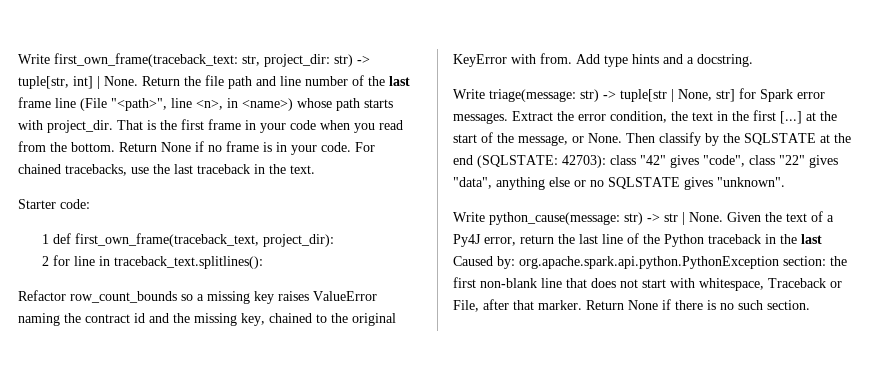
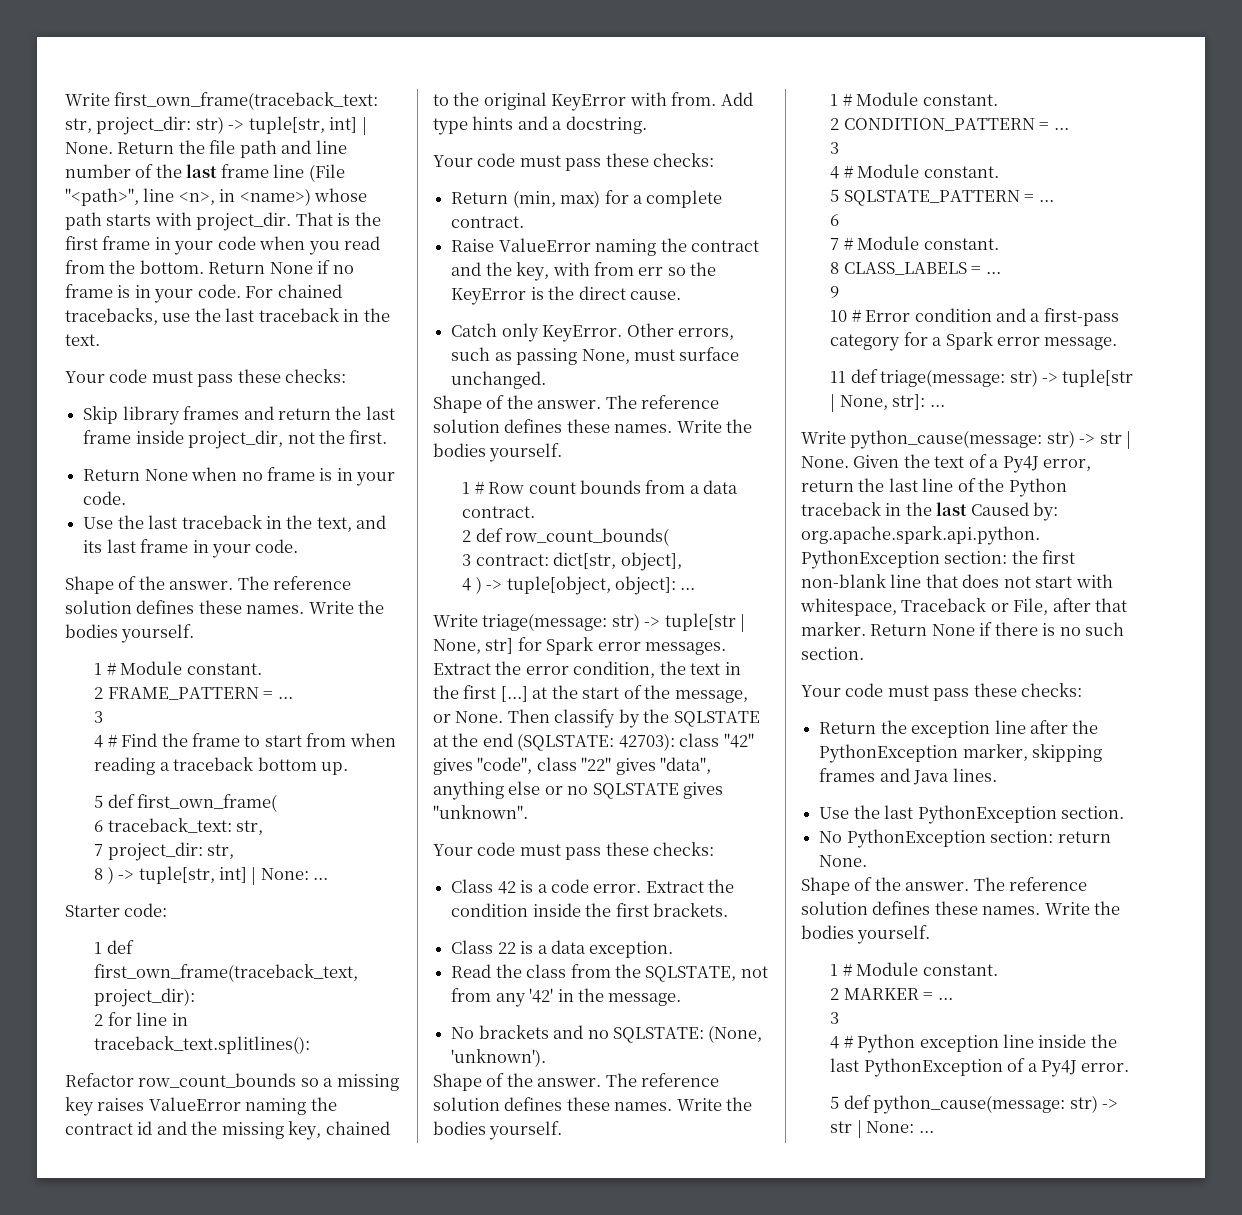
  For chained tracebacks, use the last traceback in the text.
+ Your code must pass these checks:
+ Skip library frames and return the last frame inside project_dir, not the first.
+ Return None when no frame is in your code.
+ Use the last traceback in the text, and its last frame in your code.
+ Shape of the answer. The reference solution defines these names. Write the bodies yourself.
+ 1 # Module constant.
+ 2 FRAME_PATTERN = ...
+ 3
+ 4 # Find the frame to start from when reading a traceback bottom up.
+ 5 def first_own_frame(
+ 6 traceback_text: str,
+ 7 project_dir: str,
+ 8 ) -> tuple[str, int] | None: ...
  Add type hints and a docstring.
+ Your code must pass these checks:
+ Return (min, max) for a complete contract.
+ Raise ValueError naming the contract and the key, with from err so the KeyError is the direct cause.
+ Catch only KeyError. Other errors, such as passing None, must surface unchanged.
+ Shape of the answer. The reference solution defines these names. Write the bodies yourself.
+ 1 # Row count bounds from a data contract.
+ 2 def row_count_bounds(
+ 3 contract: dict[str, object],
+ 4 ) -> tuple[object, object]: ...
  Then classify by the SQLSTATE at the end (SQLSTATE: 42703): class "42" gives "code", class "22" gives "data", anything else or no SQLSTATE gives "unknown".
+ Your code must pass these checks:
+ Class 42 is a code error. Extract the condition inside the first brackets.
+ Class 22 is a data exception.
+ Read the class from the SQLSTATE, not from any '42' in the message.
+ No brackets and no SQLSTATE: (None, 'unknown').
+ Shape of the answer. The reference solution defines these names. Write the bodies yourself.
+ 1 # Module constant.
+ 2 CONDITION_PATTERN = ...
+ 3
+ 4 # Module constant.
+ 5 SQLSTATE_PATTERN = ...
+ 6
+ 7 # Module constant.
+ 8 CLASS_LABELS = ...
+ 9
+ 10 # Error condition and a first-pass category for a Spark error message.
+ 11 def triage(message: str) -> tuple[str | None, str]: ...
  Return None if there is no such section.
+ Your code must pass these checks:
+ Return the exception line after the PythonException marker, skipping frames and Java lines.
+ Use the last PythonException section.
+ No PythonException section: return None.
+ Shape of the answer. The reference solution defines these names. Write the bodies yourself.
+ 1 # Module constant.
+ 2 MARKER = ...
+ 3
+ 4 # Python exception line inside the last PythonException of a Py4J error.
+ 5 def python_cause(message: str) -> str | None: ...

